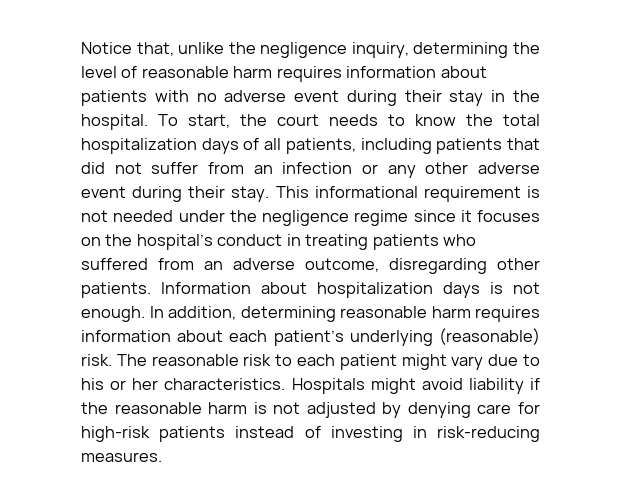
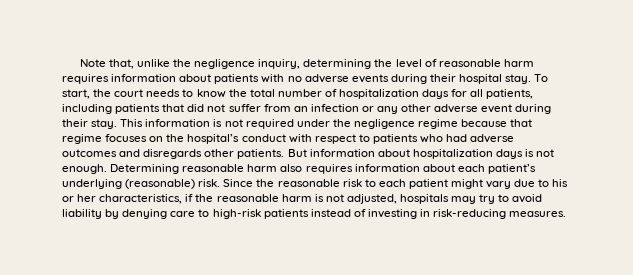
- Notice that, unlike the negligence inquiry, determining the level of reasonable harm requires information about patients with no adverse event during their stay in the hospital.
+ Note that, unlike the negligence inquiry, determining the level of reasonable harm requires information about patients with no adverse events during their hospital stay.
- To start, the court needs to know the total hospitalization days of all patients, including patients that did not suffer from an infection or any other adverse event during their stay.
+ To start, the court needs to know the total number of hospitalization days for all patients, including patients that did not suffer from an infection or any other adverse event during their stay.
- This informational requirement is not needed under the negligence regime since it focuses on the hospital’s conduct in treating patients who suffered from an adverse outcome, disregarding other patients. Information about hospitalization days is not enough.
+ This information is not required under the negligence regime because that regime focuses on the hospital’s conduct with respect to patients who had adverse outcomes and disregards other patients. But information about hospitalization days is not enough.
- In addition, determining reasonable harm requires information about each patient’s underlying (reasonable) risk.
+ Determining reasonable harm also requires information about each patient’s underlying (reasonable) risk.
- The reasonable risk to each patient might vary due to his or her characteristics. Hospitals might avoid liability if the reasonable harm is not adjusted by denying care for high-risk patients instead of investing in risk-reducing measures.
+ Since the reasonable risk to each patient might vary due to his or her characteristics, if the reasonable harm is not adjusted, hospitals may try to avoid liability by denying care to high-risk patients instead of investing in risk-reducing measures.

